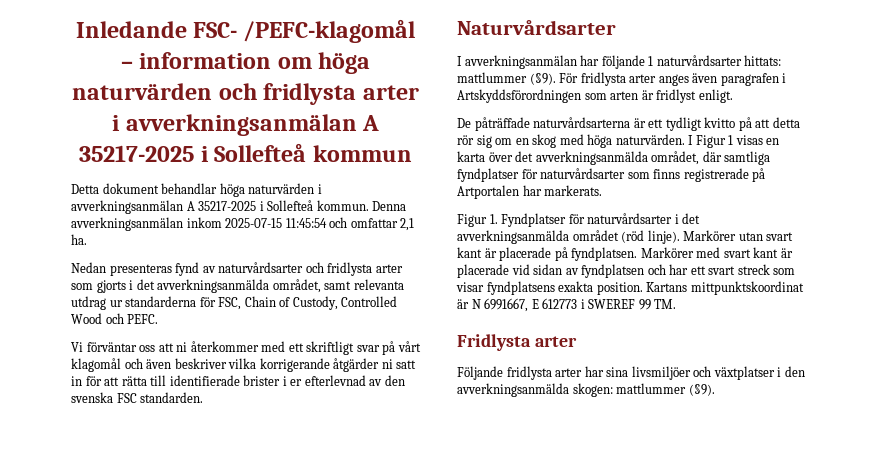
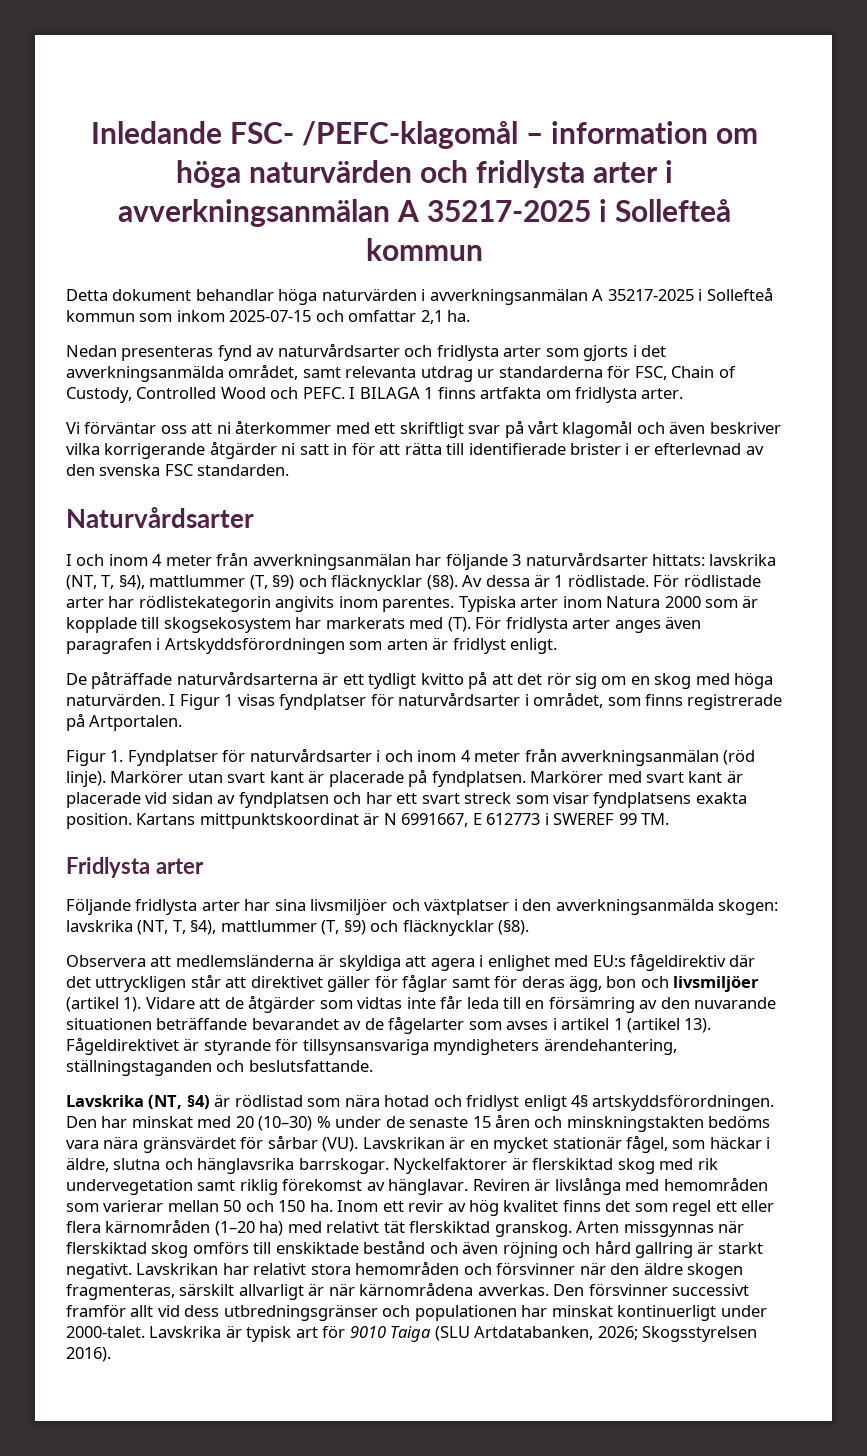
- Detta dokument behandlar höga naturvärden i avverkningsanmälan A 35217-2025 i Sollefteå kommun. Denna avverkningsanmälan inkom 2025-07-15 11:45:54 och omfattar 2,1 ha.
+ Detta dokument behandlar höga naturvärden i avverkningsanmälan A 35217-2025 i Sollefteå kommun som inkom 2025-07-15 och omfattar 2,1 ha.
+ I BILAGA 1 finns artfakta om fridlysta arter.
- I avverkningsanmälan har följande 1 naturvårdsarter hittats: mattlummer (§9). För fridlysta arter anges även paragrafen i Artskyddsförordningen som arten är fridlyst enligt.
+ I och inom 4 meter från avverkningsanmälan har följande 3 naturvårdsarter hittats: lavskrika (NT, T, §4), mattlummer (T, §9) och fläcknycklar (§8). Av dessa är 1 rödlistade. För rödlistade arter har rödlistekategorin angivits inom parentes. Typiska arter inom Natura 2000 som är kopplade till skogsekosystem har markerats med (T). För fridlysta arter anges även paragrafen i Artskyddsförordningen som arten är fridlyst enligt.
- De påträffade naturvårdsarterna är ett tydligt kvitto på att detta rör sig om en skog med höga naturvärden.
+ De påträffade naturvårdsarterna är ett tydligt kvitto på att det rör sig om en skog med höga naturvärden.
- I Figur 1 visas en karta över det avverkningsanmälda området, där samtliga fyndplatser för naturvårdsarter som finns registrerade på Artportalen har markerats.
+ I Figur 1 visas fyndplatser för naturvårdsarter i området, som finns registrerade på Artportalen.
- Figur 1. Fyndplatser för naturvårdsarter i det avverkningsanmälda området (röd linje).
+ Figur 1. Fyndplatser för naturvårdsarter i och inom 4 meter från avverkningsanmälan (röd linje).
- Följande fridlysta arter har sina livsmiljöer och växtplatser i den avverkningsanmälda skogen: mattlummer (§9).
+ Följande fridlysta arter har sina livsmiljöer och växtplatser i den avverkningsanmälda skogen: lavskrika (NT, T, §4), mattlummer (T, §9) och fläcknycklar (§8).
+ Observera att medlemsländerna är skyldiga att agera i enlighet med EU:s fågeldirektiv där det uttryckligen står att direktivet gäller för fåglar samt för deras ägg, bon och livsmiljöer (artikel 1). Vidare att de åtgärder som vidtas inte får leda till en försämring av den nuvarande situationen beträffande bevarandet av de fågelarter som avses i artikel 1 (artikel 13). Fågeldirektivet är styrande för tillsynsansvariga myndigheters ärendehantering, ställningstaganden och beslutsfattande.
+ Lavskrika (NT, §4) är rödlistad som nära hotad och fridlyst enligt 4§ artskyddsförordningen. Den har minskat med 20 (10–30) % under de senaste 15 åren och minskningstakten bedöms vara nära gränsvärdet för sårbar (VU). Lavskrikan är en mycket stationär fågel, som häckar i äldre, slutna och hänglavsrika barrskogar. Nyckelfaktorer är flerskiktad skog med rik undervegetation samt riklig förekomst av hänglavar. Reviren är livslånga med hemområden som varierar mellan 50 och 150 ha. Inom ett revir av hög kvalitet finns det som regel ett eller flera kärnområden (1–20 ha) med relativt tät flerskiktad granskog. Arten missgynnas när flerskiktad skog omförs till enskiktade bestånd och även röjning och hård gallring är starkt negativt. Lavskrikan har relativt stora hemområden och försvinner när den äldre skogen fragmenteras, särskilt allvarligt är när kärnområdena avverkas. Den försvinner successivt framför allt vid dess utbredningsgränser och populationen har minskat kontinuerligt under 2000-talet. Lavskrika är typisk art för 9010 Taiga (SLU Artdatabanken, 2026; Skogsstyrelsen 2016).

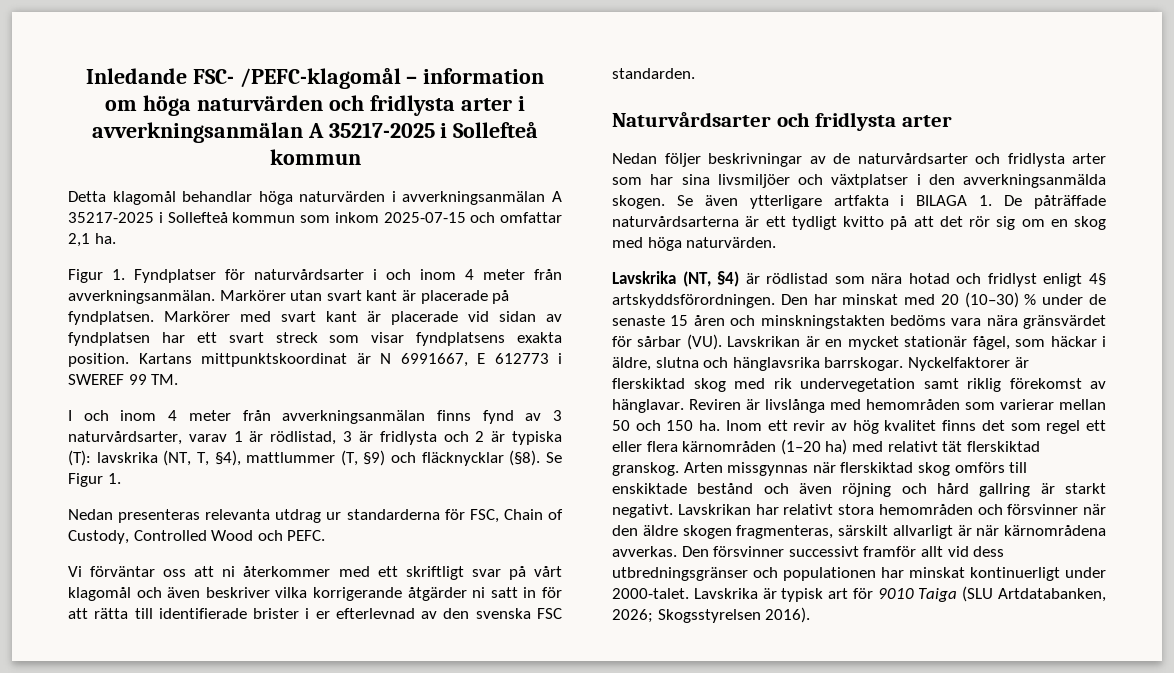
- Detta dokument behandlar höga naturvärden i avverkningsanmälan A 35217-2025 i Sollefteå kommun som inkom 2025-07-15 och omfattar 2,1 ha.
+ Detta klagomål behandlar höga naturvärden i avverkningsanmälan A 35217-2025 i Sollefteå kommun som inkom 2025-07-15 och omfattar 2,1 ha.
- Nedan presenteras fynd av naturvårdsarter och fridlysta arter som gjorts i det avverkningsanmälda området, samt relevanta utdrag ur standarderna för FSC, Chain of Custody, Controlled Wood och PEFC. I BILAGA 1 finns artfakta om fridlysta arter.
+ Figur 1. Fyndplatser för naturvårdsarter i och inom 4 meter från avverkningsanmälan. Markörer utan svart kant är placerade på fyndplatsen. Markörer med svart kant är placerade vid sidan av fyndplatsen har ett svart streck som visar fyndplatsens exakta position. Kartans mittpunktskoordinat är N 6991667, E 612773 i SWEREF 99 TM.
+ I och inom 4 meter från avverkningsanmälan finns fynd av 3 naturvårdsarter, varav 1 är rödlistad, 3 är fridlysta och 2 är typiska (T): lavskrika (NT, T, §4), mattlummer (T, §9) och fläcknycklar (§8). Se Figur 1.
+ Nedan presenteras relevanta utdrag ur standarderna för FSC, Chain of Custody, Controlled Wood och PEFC.
- Naturvårdsarter
- I och inom 4 meter från avverkningsanmälan har följande 3 naturvårdsarter hittats: lavskrika (NT, T, §4), mattlummer (T, §9) och fläcknycklar (§8). Av dessa är 1 rödlistade. För rödlistade arter har rödlistekategorin angivits inom parentes. Typiska arter inom Natura 2000 som är kopplade till skogsekosystem har markerats med (T). För fridlysta arter anges även paragrafen i Artskyddsförordningen som arten är fridlyst enligt.
- De påträffade naturvårdsarterna är ett tydligt kvitto på att det rör sig om en skog med höga naturvärden. I Figur 1 visas fyndplatser för naturvårdsarter i området, som finns registrerade på Artportalen.
- Figur 1. Fyndplatser för naturvårdsarter i och inom 4 meter från avverkningsanmälan (röd linje). Markörer utan svart kant är placerade på fyndplatsen. Markörer med svart kant är placerade vid sidan av fyndplatsen och har ett svart streck som visar fyndplatsens exakta position. Kartans mittpunktskoordinat är N 6991667, E 612773 i SWEREF 99 TM.
- Fridlysta arter
- Följande fridlysta arter har sina livsmiljöer och växtplatser i den avverkningsanmälda skogen: lavskrika (NT, T, §4), mattlummer (T, §9) och fläcknycklar (§8).
- Observera att medlemsländerna är skyldiga att agera i enlighet med EU:s fågeldirektiv där det uttryckligen står att direktivet gäller för fåglar samt för deras ägg, bon och livsmiljöer (artikel 1). Vidare att de åtgärder som vidtas inte får leda till en försämring av den nuvarande situationen beträffande bevarandet av de fågelarter som avses i artikel 1 (artikel 13). Fågeldirektivet är styrande för tillsynsansvariga myndigheters ärendehantering, ställningstaganden och beslutsfattande.
+ Naturvårdsarter och fridlysta arter
+ Nedan följer beskrivningar av de naturvårdsarter och fridlysta arter som har sina livsmiljöer och växtplatser i den avverkningsanmälda skogen. Se även ytterligare artfakta i BILAGA 1. De påträffade naturvårdsarterna är ett tydligt kvitto på att det rör sig om en skog med höga naturvärden.

